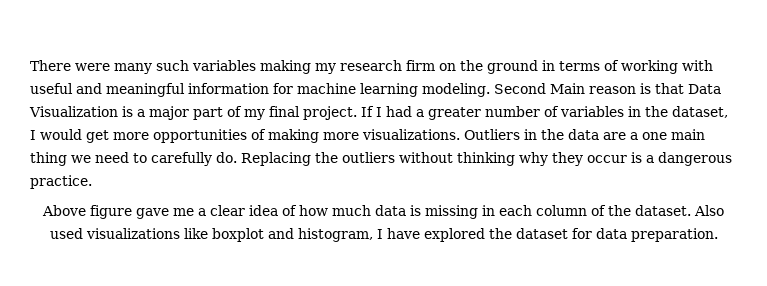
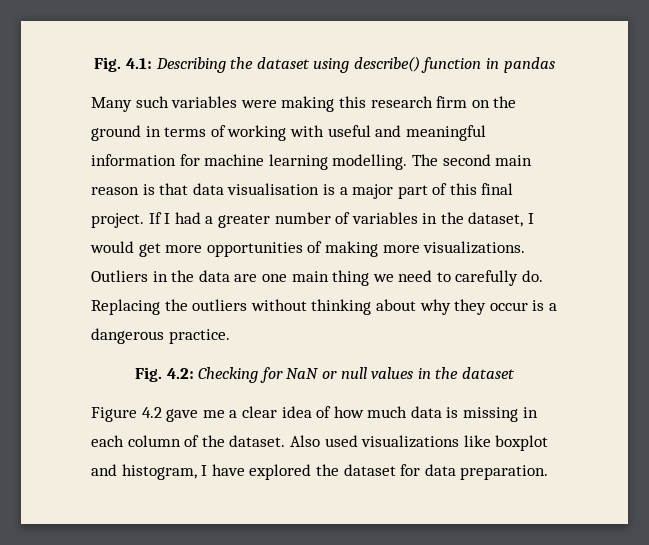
- There were many such variables making my research firm on the ground in terms of working with useful and meaningful information for machine learning modeling. Second Main reason is that Data Visualization is a major part of my final project.
+ Fig. 4.1: Describing the dataset using describe() function in pandas
+ Many such variables were making this research firm on the ground in terms of working with useful and meaningful information for machine learning modelling. The second main reason is that data visualisation is a major part of this final project.
- Outliers in the data are a one main thing we need to carefully do.
+ Outliers in the data are one main thing we need to carefully do.
- Replacing the outliers without thinking why they occur is a dangerous practice.
+ Replacing the outliers without thinking about why they occur is a dangerous practice.
- Above figure gave me a clear idea of how much data is missing in each column of the dataset.
+ Fig. 4.2: Checking for NaN or null values in the dataset
+ Figure 4.2 gave me a clear idea of how much data is missing in each column of the dataset.

